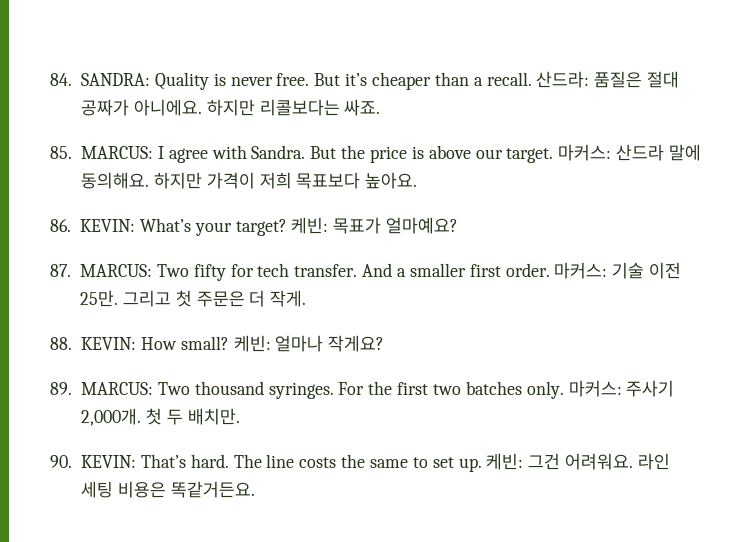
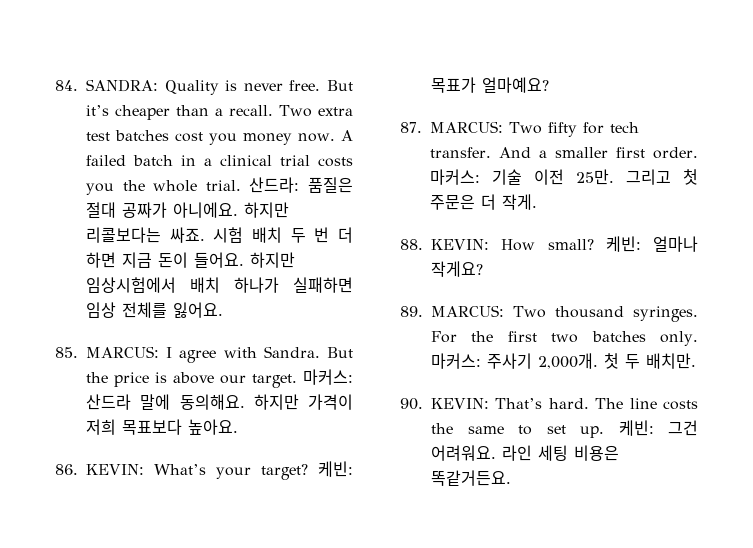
+ Two extra test batches cost you money now. A failed batch in a clinical trial costs you the whole trial.
+ 시험 배치 두 번 더 하면 지금 돈이 들어요. 하지만 임상시험에서 배치 하나가 실패하면 임상 전체를 잃어요.

